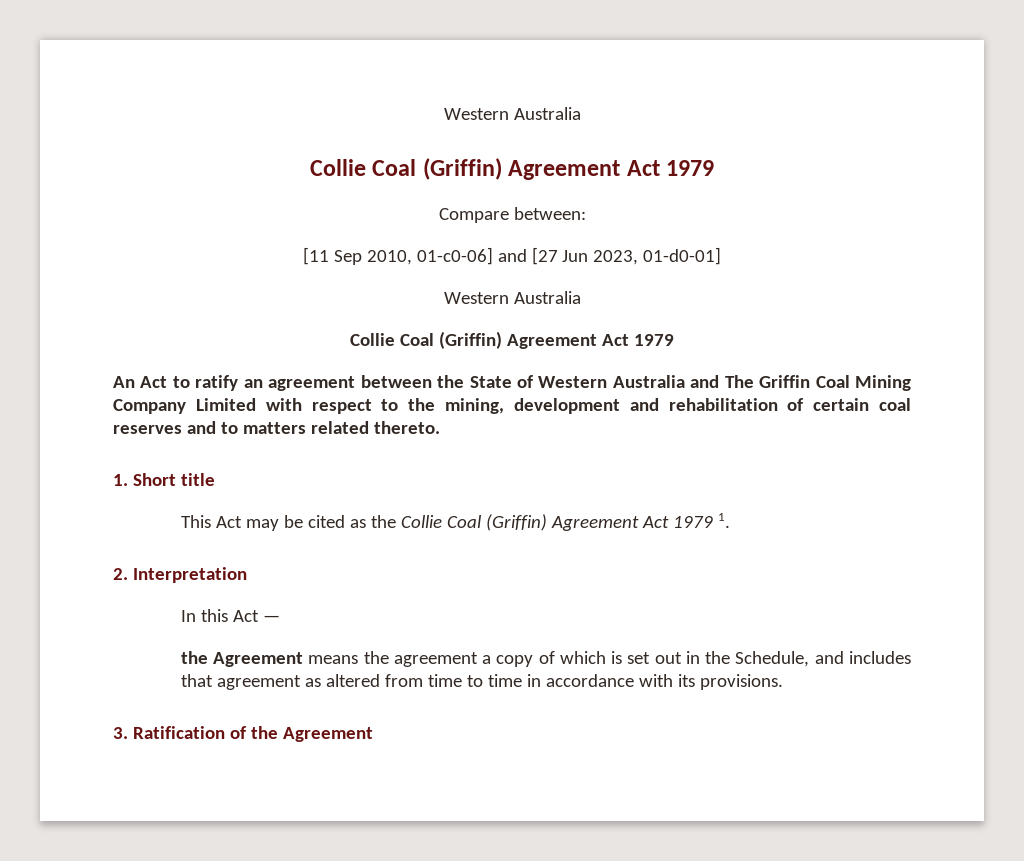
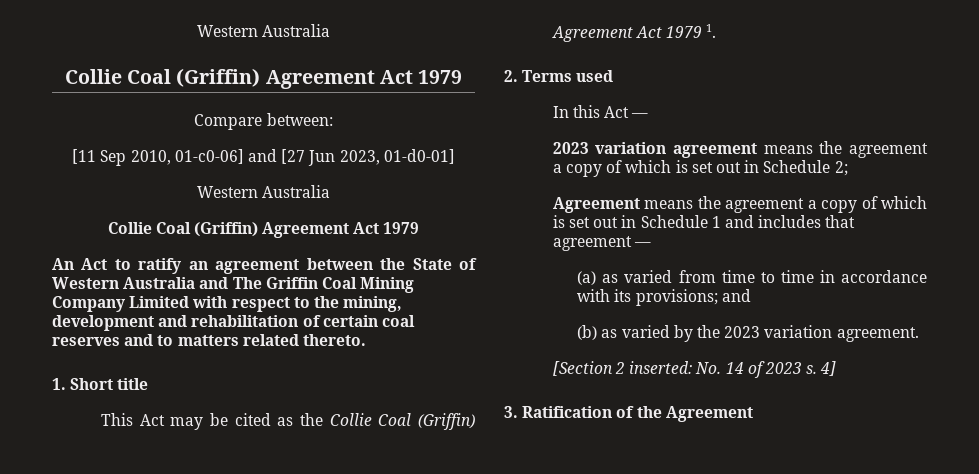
- 2. Interpretation
+ 2. Terms used
- the Agreement means the agreement a copy of which is set out in the Schedule, and includes that agreement as altered from time to time in accordance with its provisions.
+ 2023 variation agreement means the agreement a copy of which is set out in Schedule 2;
+ Agreement means the agreement a copy of which is set out in Schedule 1 and includes that agreement —
+ (a) as varied from time to time in accordance with its provisions; and
+ (b) as varied by the 2023 variation agreement.
+ [Section 2 inserted: No. 14 of 2023 s. 4]

